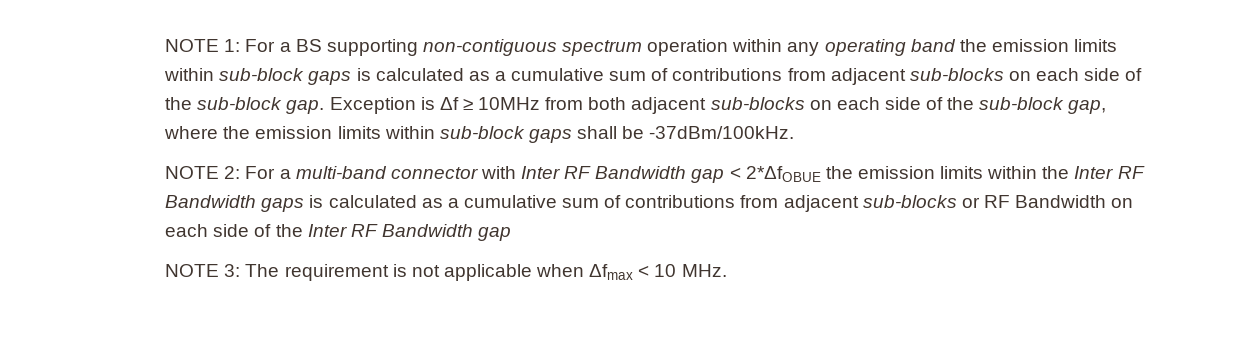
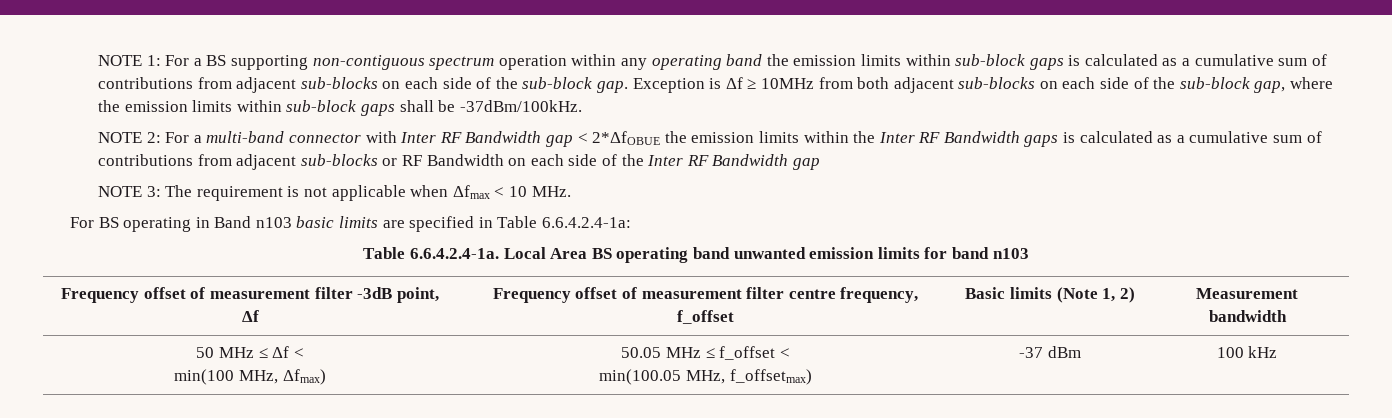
+ For BS operating in Band n103 basic limits are specified in Table 6.6.4.2.4-1a:
+ Table 6.6.4.2.4-1a. Local Area BS operating band unwanted emission limits for band n103
+ Frequency offset of measurement filter -3dB point, Δf | Frequency offset of measurement filter centre frequency, f_offset | Basic limits (Note 1, 2) | Measurement bandwidth
+ 50 MHz ≤ Δf <
+ min(100 MHz, Δfmax) | 50.05 MHz ≤ f_offset <
+ min(100.05 MHz, f_offsetmax) | -37 dBm | 100 kHz

